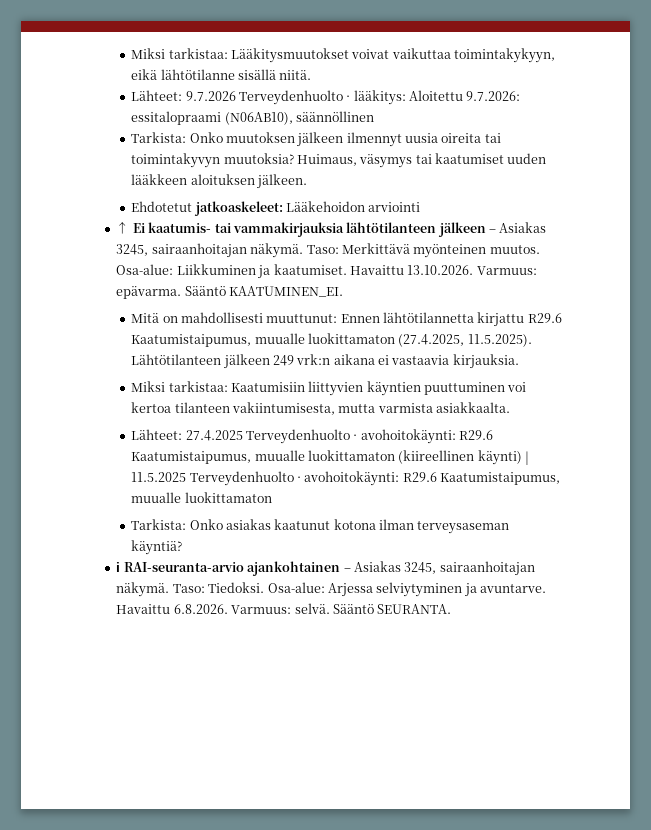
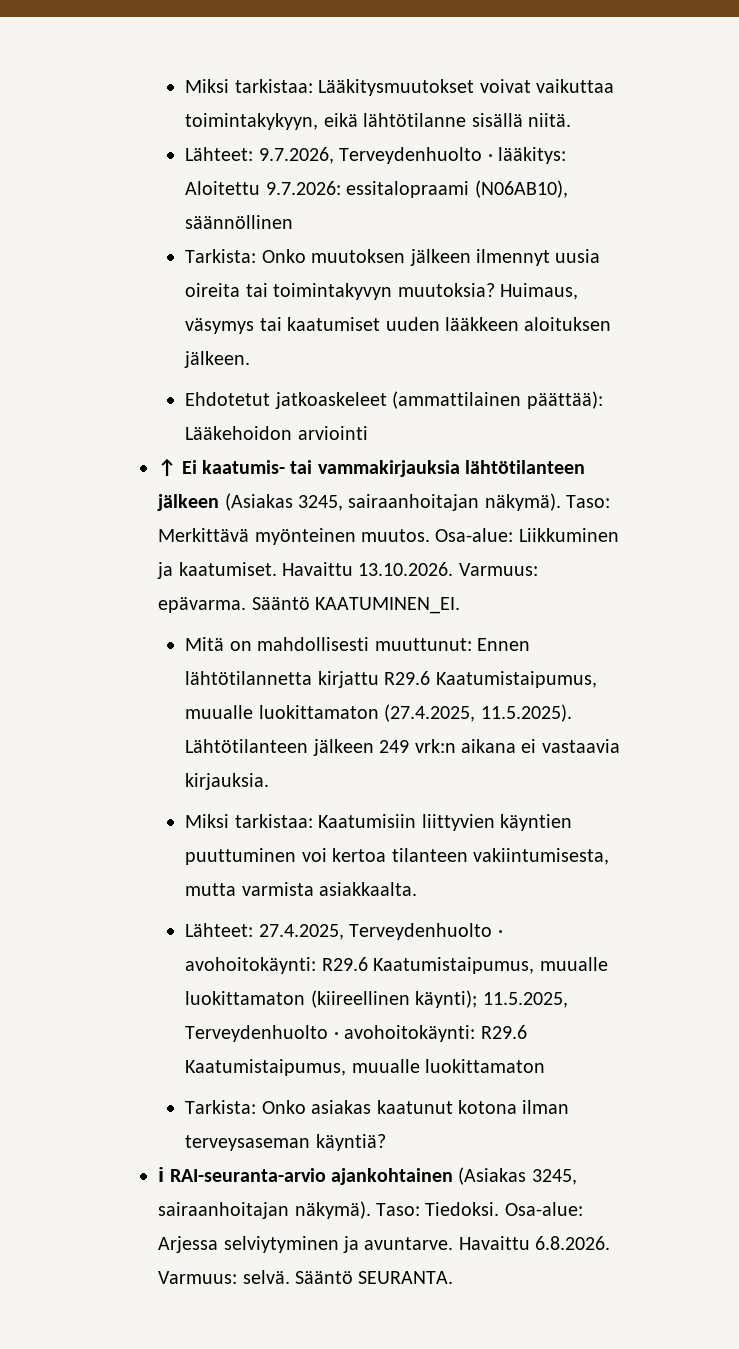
- Lähteet: 9.7.2026 Terveydenhuolto · lääkitys: Aloitettu 9.7.2026: essitalopraami (N06AB10), säännöllinen
+ Lähteet: 9.7.2026, Terveydenhuolto · lääkitys: Aloitettu 9.7.2026: essitalopraami (N06AB10), säännöllinen
- Ehdotetut jatkoaskeleet: Lääkehoidon arviointi
+ Ehdotetut jatkoaskeleet (ammattilainen päättää): Lääkehoidon arviointi
- ↑ Ei kaatumis- tai vammakirjauksia lähtötilanteen jälkeen – Asiakas 3245, sairaanhoitajan näkymä.
+ ↑ Ei kaatumis- tai vammakirjauksia lähtötilanteen jälkeen (Asiakas 3245, sairaanhoitajan näkymä).
- Lähteet: 27.4.2025 Terveydenhuolto · avohoitokäynti: R29.6 Kaatumistaipumus, muualle luokittamaton (kiireellinen käynti) | 11.5.2025 Terveydenhuolto · avohoitokäynti: R29.6 Kaatumistaipumus, muualle luokittamaton
+ Lähteet: 27.4.2025, Terveydenhuolto · avohoitokäynti: R29.6 Kaatumistaipumus, muualle luokittamaton (kiireellinen käynti); 11.5.2025, Terveydenhuolto · avohoitokäynti: R29.6 Kaatumistaipumus, muualle luokittamaton
- ℹ RAI-seuranta-arvio ajankohtainen – Asiakas 3245, sairaanhoitajan näkymä.
+ ℹ RAI-seuranta-arvio ajankohtainen (Asiakas 3245, sairaanhoitajan näkymä).

